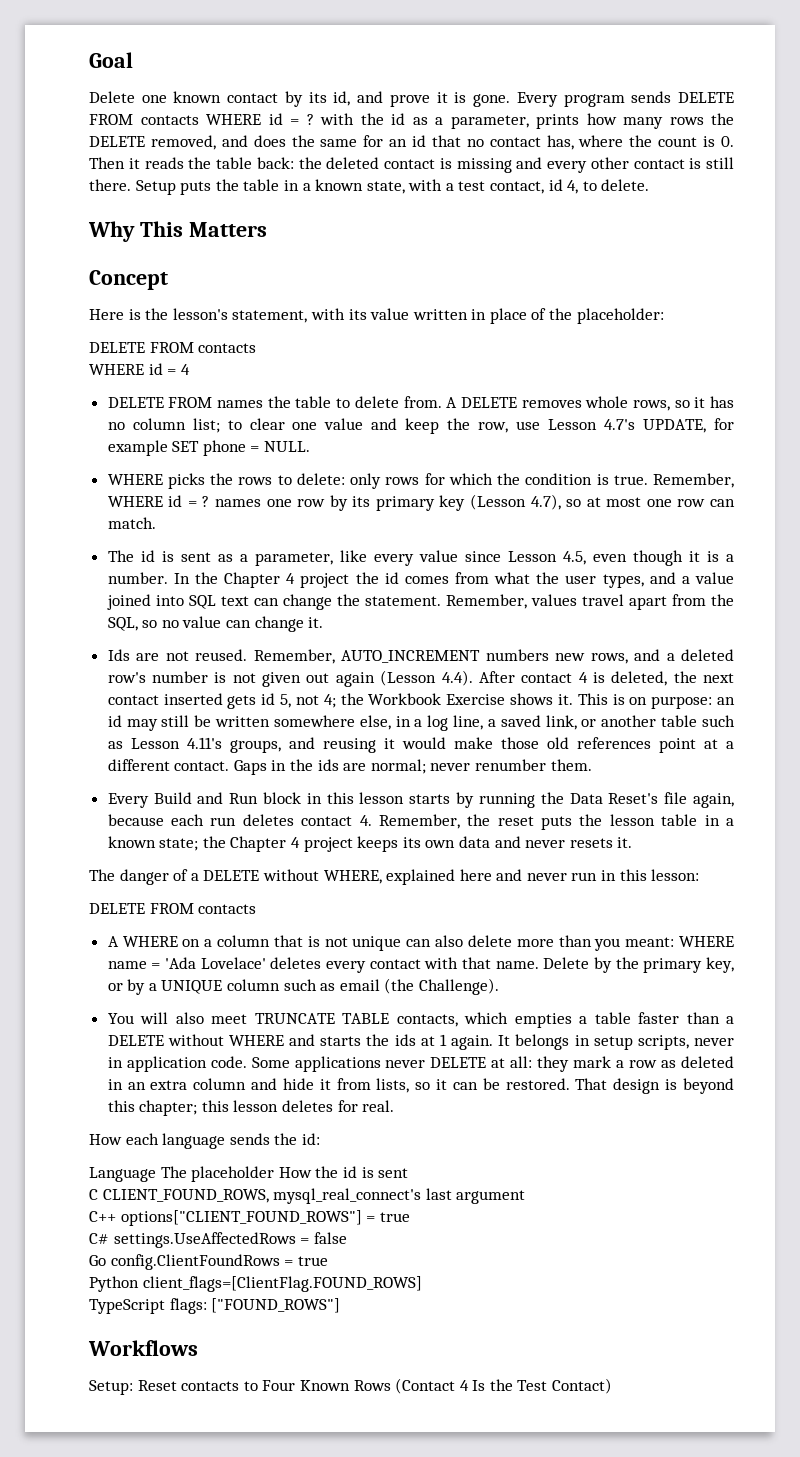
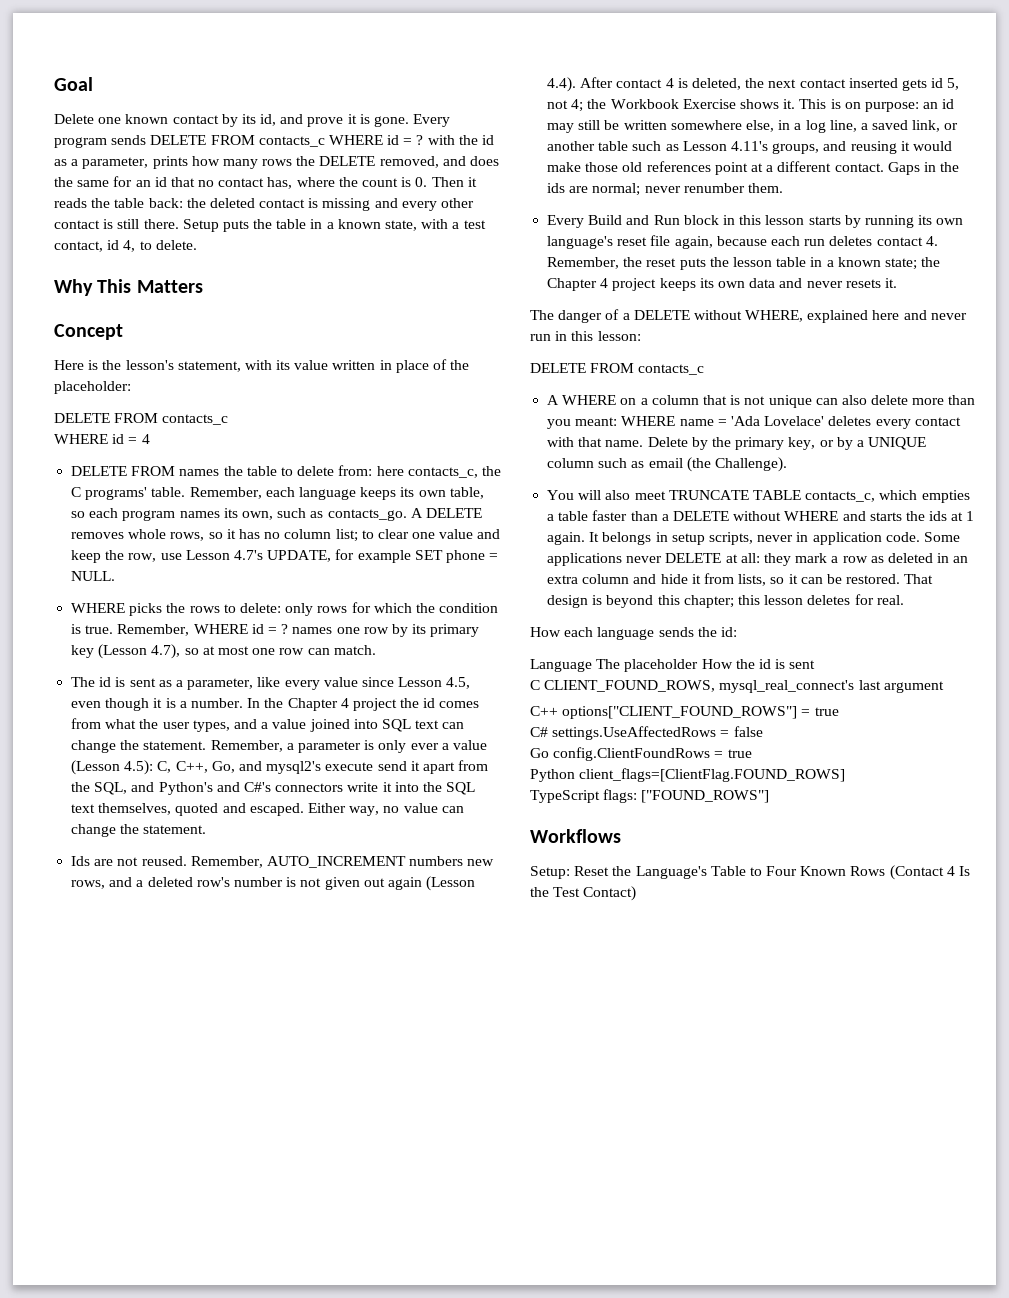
- Every program sends DELETE FROM contacts WHERE id = ? with the id as a parameter, prints how many rows the DELETE removed, and does the same for an id that no contact has, where the count is 0. Then it reads the table back: the deleted contact is missing and every other contact is still there.
+ Every program sends DELETE FROM contacts_c WHERE id = ? with the id as a parameter, prints how many rows the DELETE removed, and does the same for an id that no contact has, where the count is 0. Then it reads the table back: the deleted contact is missing and every other contact is still there.
  Here is the lesson's statement, with its value written in place of the placeholder:
- DELETE FROM contacts
+ DELETE FROM contacts_c
- DELETE FROM names the table to delete from.
+ DELETE FROM names the table to delete from: here contacts_c, the C programs' table. Remember, each language keeps its own table, so each program names its own, such as contacts_go.
- Remember, values travel apart from the SQL, so no value can change it.
+ Remember, a parameter is only ever a value (Lesson 4.5): C, C++, Go, and mysql2's execute send it apart from the SQL, and Python's and C#'s connectors write it into the SQL text themselves, quoted and escaped. Either way, no value can change the statement.
- Every Build and Run block in this lesson starts by running the Data Reset's file again, because each run deletes contact 4. Remember, the reset puts the lesson table in a known state; the Chapter 4 project keeps its own data and never resets it.
+ Every Build and Run block in this lesson starts by running its own language's reset file again, because each run deletes contact 4. Remember, the reset puts the lesson table in a known state; the Chapter 4 project keeps its own data and never resets it.
  The danger of a DELETE without WHERE, explained here and never run in this lesson:
- DELETE FROM contacts
+ DELETE FROM contacts_c
- You will also meet TRUNCATE TABLE contacts, which empties a table faster than a DELETE without WHERE and starts the ids at 1 again.
+ You will also meet TRUNCATE TABLE contacts_c, which empties a table faster than a DELETE without WHERE and starts the ids at 1 again.
- Setup: Reset contacts to Four Known Rows (Contact 4 Is the Test Contact)
+ Setup: Reset the Language's Table to Four Known Rows (Contact 4 Is the Test Contact)

